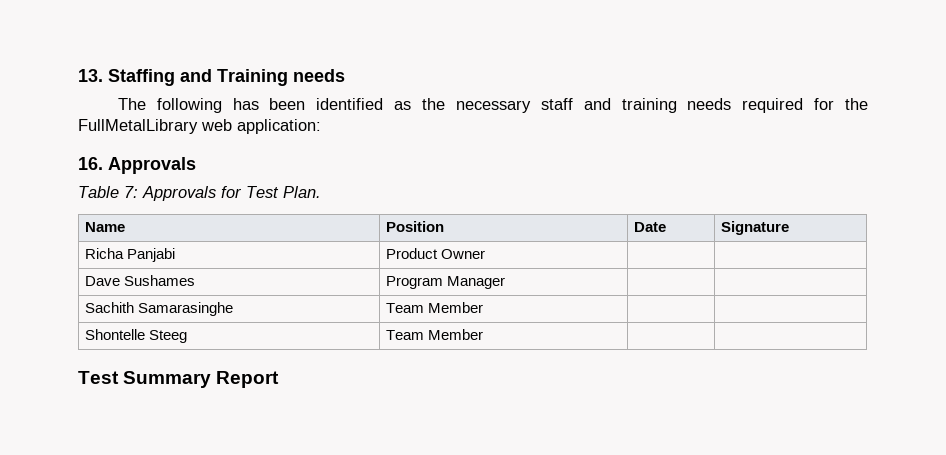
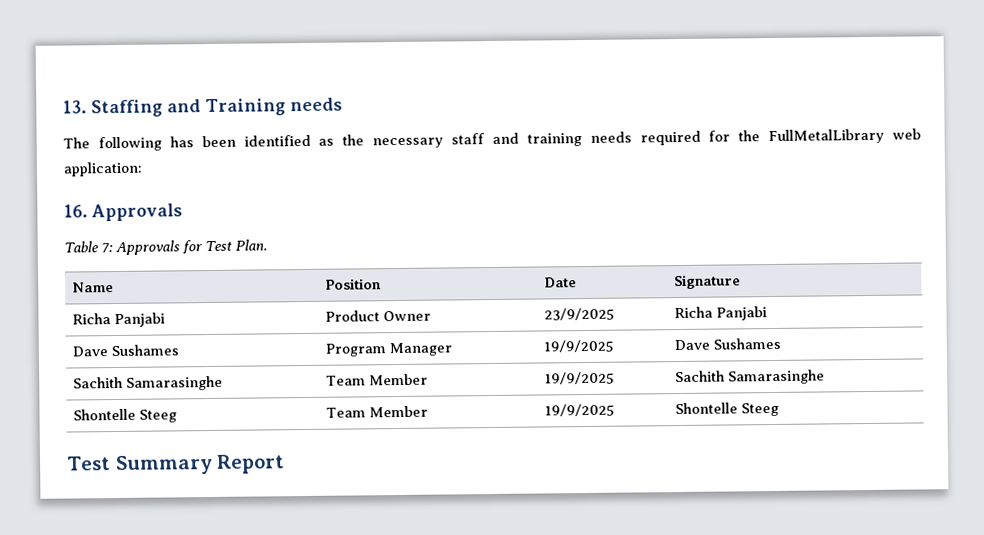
- Richa Panjabi | Product Owner | |
+ Richa Panjabi | Product Owner | 23/9/2025 | Richa Panjabi
- Dave Sushames | Program Manager | |
+ Dave Sushames | Program Manager | 19/9/2025 | Dave Sushames
- Sachith Samarasinghe | Team Member | |
+ Sachith Samarasinghe | Team Member | 19/9/2025 | Sachith Samarasinghe
- Shontelle Steeg | Team Member | |
+ Shontelle Steeg | Team Member | 19/9/2025 | Shontelle Steeg

